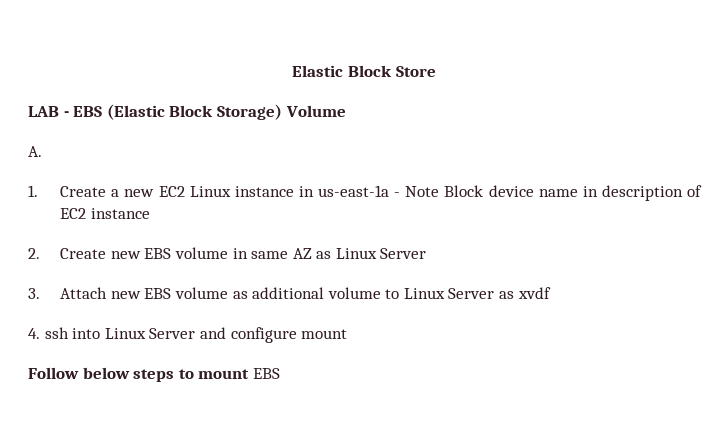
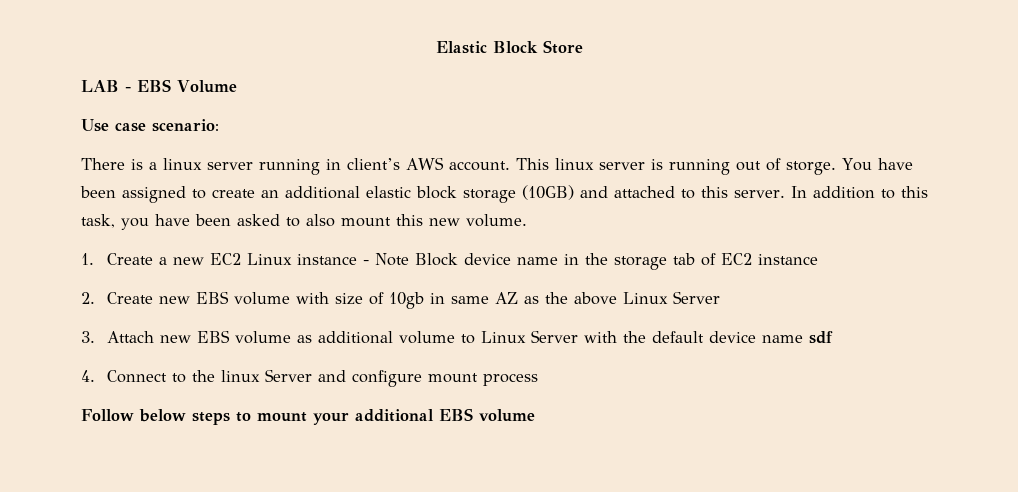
- LAB - EBS (Elastic Block Storage) Volume
- A.
+ LAB - EBS Volume
+ Use case scenario:
+ There is a linux server running in client’s AWS account. This linux server is running out of storge. You have been assigned to create an additional elastic block storage (10GB) and attached to this server. In addition to this task, you have been asked to also mount this new volume.
- 1. Create a new EC2 Linux instance in us-east-1a - Note Block device name in description of EC2 instance
+ 1. Create a new EC2 Linux instance - Note Block device name in the storage tab of EC2 instance
- 2. Create new EBS volume in same AZ as Linux Server
+ 2. Create new EBS volume with size of 10gb in same AZ as the above Linux Server
- 3. Attach new EBS volume as additional volume to Linux Server as xvdf
- 4. ssh into Linux Server and configure mount
+ 3. Attach new EBS volume as additional volume to Linux Server with the default device name sdf
+ 4. Connect to the linux Server and configure mount process
- Follow below steps to mount EBS
+ Follow below steps to mount your additional EBS volume

